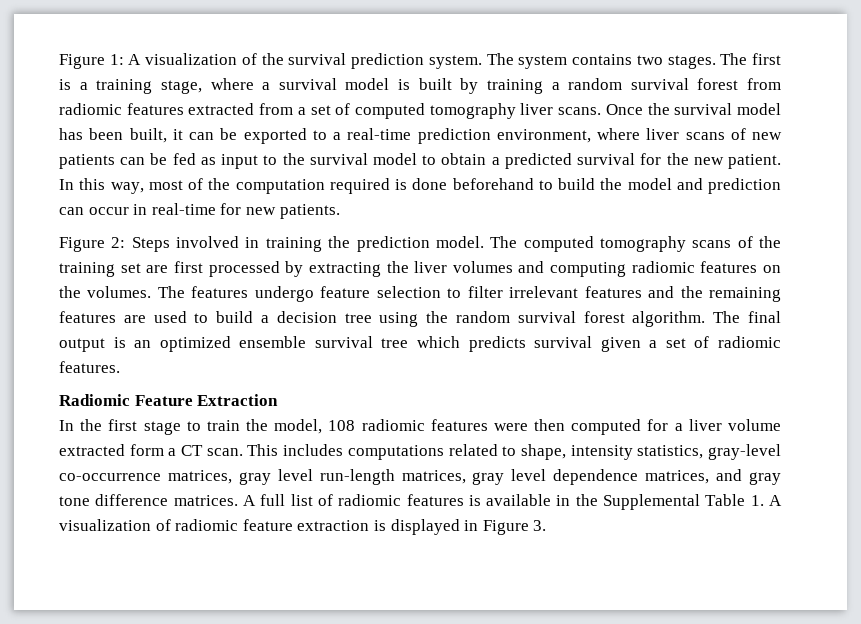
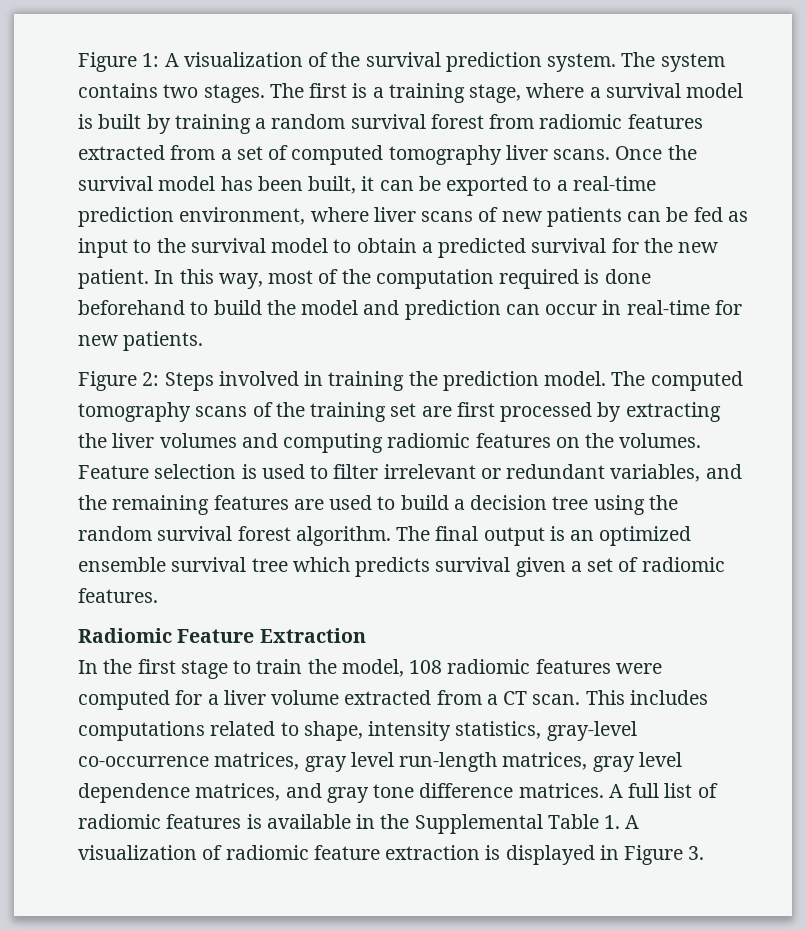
- The features undergo feature selection to filter irrelevant features and the remaining features are used to build a decision tree using the random survival forest algorithm.
+ Feature selection is used to filter irrelevant or redundant variables, and the remaining features are used to build a decision tree using the random survival forest algorithm.
- In the first stage to train the model, 108 radiomic features were then computed for a liver volume extracted form a CT scan.
+ In the first stage to train the model, 108 radiomic features were computed for a liver volume extracted from a CT scan.

